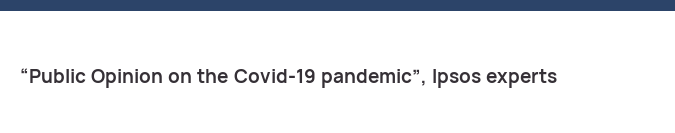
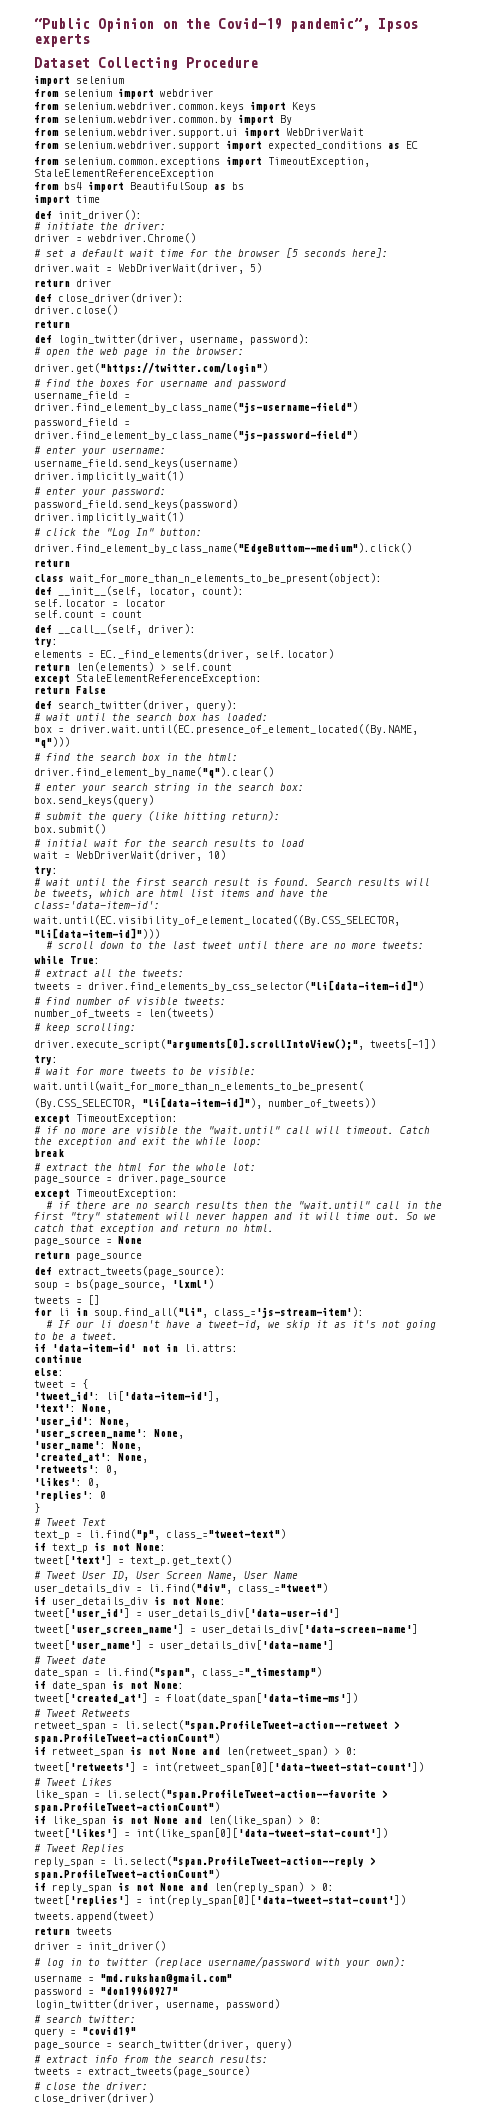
+ Dataset Collecting Procedure
+ import selenium
+ from selenium import webdriver
+ from selenium.webdriver.common.keys import Keys
+ from selenium.webdriver.common.by import By
+ from selenium.webdriver.support.ui import WebDriverWait
+ from selenium.webdriver.support import expected_conditions as EC
+ from selenium.common.exceptions import TimeoutException, StaleElementReferenceException
+ from bs4 import BeautifulSoup as bs
+ import time
+ def init_driver():
+ # initiate the driver:
+ driver = webdriver.Chrome()
+ # set a default wait time for the browser [5 seconds here]:
+ driver.wait = WebDriverWait(driver, 5)
+ return driver
+ def close_driver(driver):
+ driver.close()
+ return
+ def login_twitter(driver, username, password):
+ # open the web page in the browser:
+ driver.get("https://twitter.com/login")
+ # find the boxes for username and password
+ username_field = driver.find_element_by_class_name("js-username-field")
+ password_field = driver.find_element_by_class_name("js-password-field")
+ # enter your username:
+ username_field.send_keys(username)
+ driver.implicitly_wait(1)
+ # enter your password:
+ password_field.send_keys(password)
+ driver.implicitly_wait(1)
+ # click the "Log In" button:
+ driver.find_element_by_class_name("EdgeButtom--medium").click()
+ return
+ class wait_for_more_than_n_elements_to_be_present(object):
+ def __init__(self, locator, count):
+ self.locator = locator
+ self.count = count
+ def __call__(self, driver):
+ try:
+ elements = EC._find_elements(driver, self.locator)
+ return len(elements) > self.count
+ except StaleElementReferenceException:
+ return False
+ def search_twitter(driver, query):
+ # wait until the search box has loaded:
+ box = driver.wait.until(EC.presence_of_element_located((By.NAME, "q")))
+ # find the search box in the html:
+ driver.find_element_by_name("q").clear()
+ # enter your search string in the search box:
+ box.send_keys(query)
+ # submit the query (like hitting return):
+ box.submit()
+ # initial wait for the search results to load
+ wait = WebDriverWait(driver, 10)
+ try:
+ # wait until the first search result is found. Search results will be tweets, which are html list items and have the class='data-item-id':
+ wait.until(EC.visibility_of_element_located((By.CSS_SELECTOR, "li[data-item-id]")))
+ # scroll down to the last tweet until there are no more tweets:
+ while True:
+ # extract all the tweets:
+ tweets = driver.find_elements_by_css_selector("li[data-item-id]")
+ # find number of visible tweets:
+ number_of_tweets = len(tweets)
+ # keep scrolling:
+ driver.execute_script("arguments[0].scrollIntoView();", tweets[-1])
+ try:
+ # wait for more tweets to be visible:
+ wait.until(wait_for_more_than_n_elements_to_be_present(
+ (By.CSS_SELECTOR, "li[data-item-id]"), number_of_tweets))
+ except TimeoutException:
+ # if no more are visible the "wait.until" call will timeout. Catch the exception and exit the while loop:
+ break
+ # extract the html for the whole lot:
+ page_source = driver.page_source
+ except TimeoutException:
+ # if there are no search results then the "wait.until" call in the first "try" statement will never happen and it will time out. So we catch that exception and return no html.
+ page_source = None
+ return page_source
+ def extract_tweets(page_source):
+ soup = bs(page_source, 'lxml')
+ tweets = []
+ for li in soup.find_all("li", class_='js-stream-item'):
+ # If our li doesn't have a tweet-id, we skip it as it's not going to be a tweet.
+ if 'data-item-id' not in li.attrs:
+ continue
+ else:
+ tweet = {
+ 'tweet_id': li['data-item-id'],
+ 'text': None,
+ 'user_id': None,
+ 'user_screen_name': None,
+ 'user_name': None,
+ 'created_at': None,
+ 'retweets': 0,
+ 'likes': 0,
+ 'replies': 0
+ }
+ # Tweet Text
+ text_p = li.find("p", class_="tweet-text")
+ if text_p is not None:
+ tweet['text'] = text_p.get_text()
+ # Tweet User ID, User Screen Name, User Name
+ user_details_div = li.find("div", class_="tweet")
+ if user_details_div is not None:
+ tweet['user_id'] = user_details_div['data-user-id']
+ tweet['user_screen_name'] = user_details_div['data-screen-name']
+ tweet['user_name'] = user_details_div['data-name']
+ # Tweet date
+ date_span = li.find("span", class_="_timestamp")
+ if date_span is not None:
+ tweet['created_at'] = float(date_span['data-time-ms'])
+ # Tweet Retweets
+ retweet_span = li.select("span.ProfileTweet-action--retweet > span.ProfileTweet-actionCount")
+ if retweet_span is not None and len(retweet_span) > 0:
+ tweet['retweets'] = int(retweet_span[0]['data-tweet-stat-count'])
+ # Tweet Likes
+ like_span = li.select("span.ProfileTweet-action--favorite > span.ProfileTweet-actionCount")
+ if like_span is not None and len(like_span) > 0:
+ tweet['likes'] = int(like_span[0]['data-tweet-stat-count'])
+ # Tweet Replies
+ reply_span = li.select("span.ProfileTweet-action--reply > span.ProfileTweet-actionCount")
+ if reply_span is not None and len(reply_span) > 0:
+ tweet['replies'] = int(reply_span[0]['data-tweet-stat-count'])
+ tweets.append(tweet)
+ return tweets
+ driver = init_driver()
+ # log in to twitter (replace username/password with your own):
+ username = "md.rukshan@gmail.com"
+ password = "don19960927"
+ login_twitter(driver, username, password)
+ # search twitter:
+ query = "covid19"
+ page_source = search_twitter(driver, query)
+ # extract info from the search results:
+ tweets = extract_tweets(page_source)
+ # close the driver:
+ close_driver(driver)

